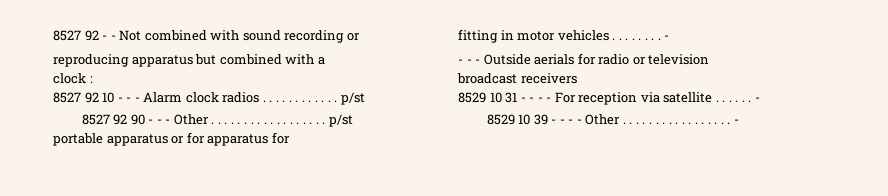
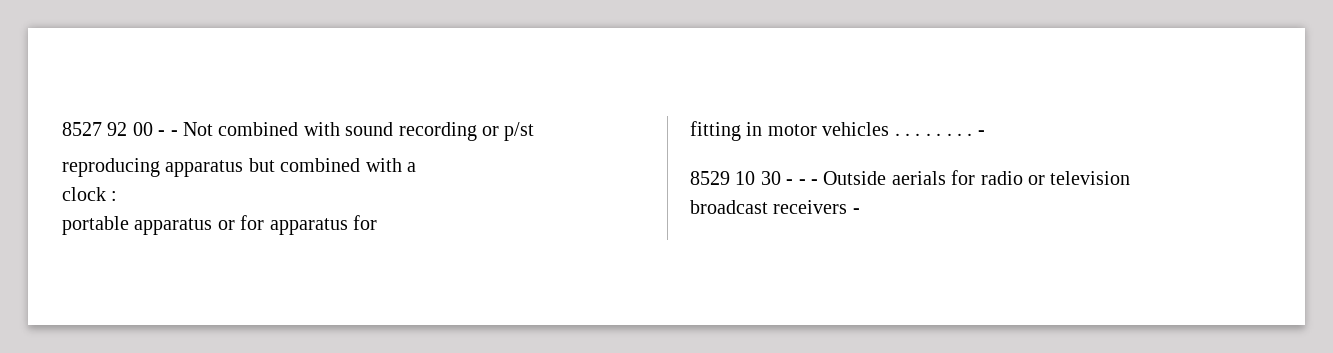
- 8527 92 - - Not combined with sound recording or
+ 8527 92 00 - - Not combined with sound recording or p/st
- 8527 92 10 - - - Alarm clock radios . . . . . . . . . . . . p/st
- 8527 92 90 - - - Other . . . . . . . . . . . . . . . . . . p/st
- - - - Outside aerials for radio or television
+ 8529 10 30 - - - Outside aerials for radio or television
- broadcast receivers
- 8529 10 31 - - - - For reception via satellite . . . . . . -
- 8529 10 39 - - - - Other . . . . . . . . . . . . . . . . . -
+ broadcast receivers -

